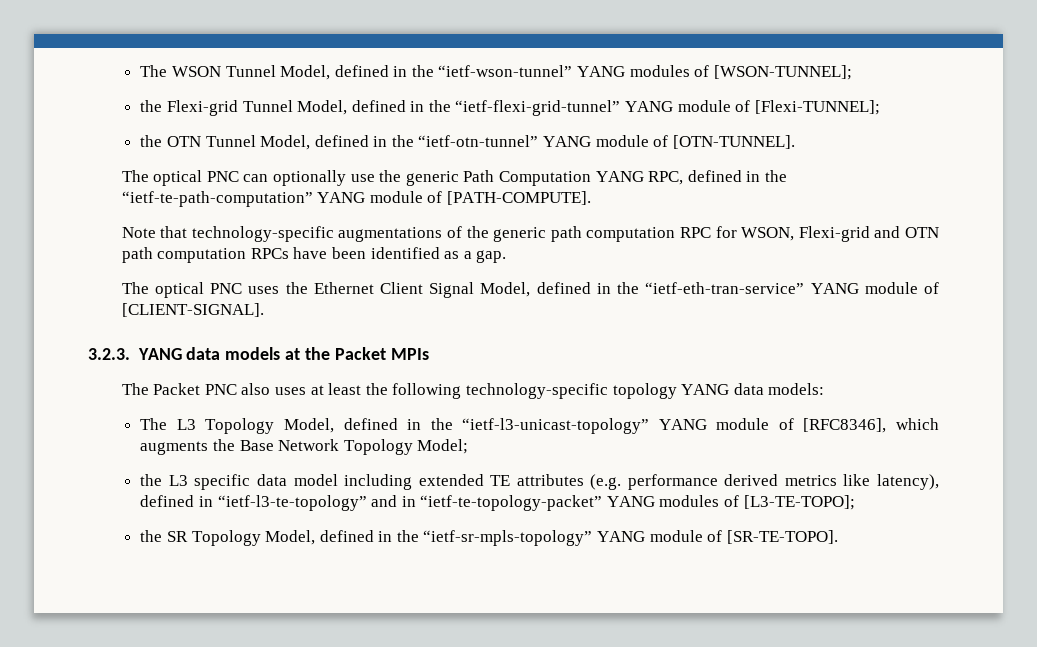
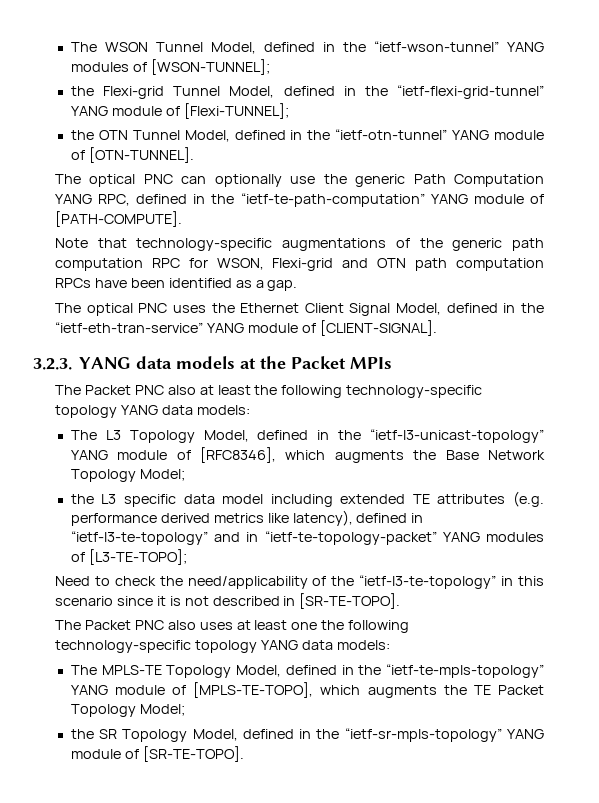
- The Packet PNC also uses at least the following technology-specific topology YANG data models:
+ The Packet PNC also at least the following technology-specific topology YANG data models:
+ Need to check the need/applicability of the “ietf-l3-te-topology” in this scenario since it is not described in [SR-TE-TOPO].
+ The Packet PNC also uses at least one the following technology-specific topology YANG data models:
+ The MPLS-TE Topology Model, defined in the “ietf-te-mpls-topology” YANG module of [MPLS-TE-TOPO], which augments the TE Packet Topology Model;

